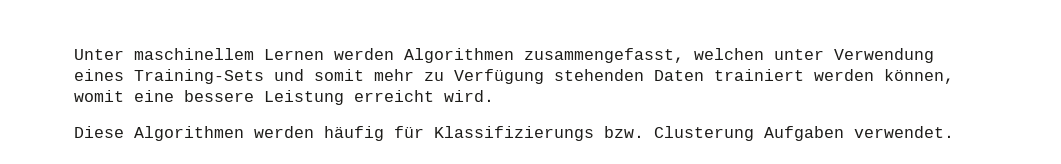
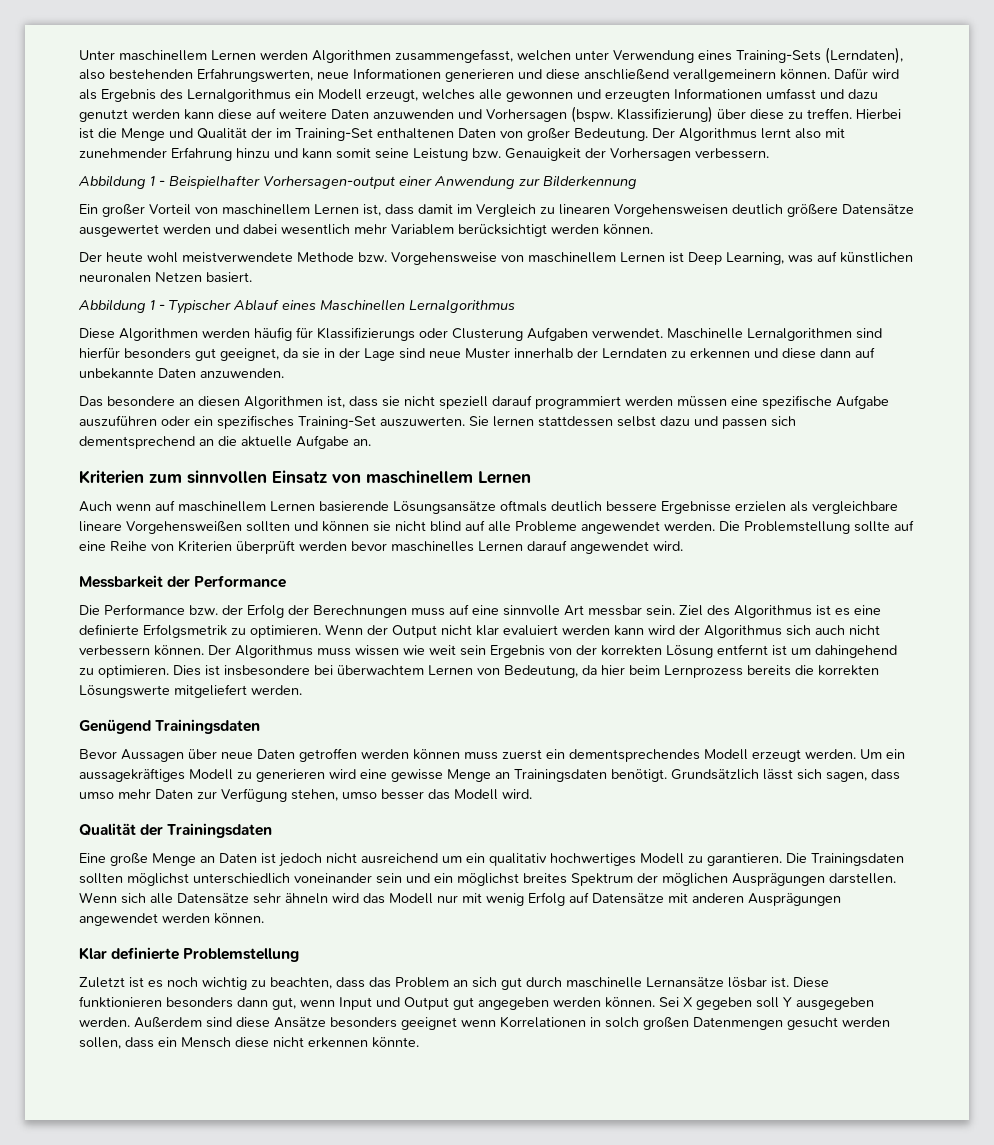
- Unter maschinellem Lernen werden Algorithmen zusammengefasst, welchen unter Verwendung eines Training-Sets und somit mehr zu Verfügung stehenden Daten trainiert werden können, womit eine bessere Leistung erreicht wird.
+ Unter maschinellem Lernen werden Algorithmen zusammengefasst, welchen unter Verwendung eines Training-Sets (Lerndaten), also bestehenden Erfahrungswerten, neue Informationen generieren und diese anschließend verallgemeinern können. Dafür wird als Ergebnis des Lernalgorithmus ein Modell erzeugt, welches alle gewonnen und erzeugten Informationen umfasst und dazu genutzt werden kann diese auf weitere Daten anzuwenden und Vorhersagen (bspw. Klassifizierung) über diese zu treffen. Hierbei ist die Menge und Qualität der im Training-Set enthaltenen Daten von großer Bedeutung. Der Algorithmus lernt also mit zunehmender Erfahrung hinzu und kann somit seine Leistung bzw. Genauigkeit der Vorhersagen verbessern.
+ Abbildung 1 - Beispielhafter Vorhersagen-output einer Anwendung zur Bilderkennung
+ Ein großer Vorteil von maschinellem Lernen ist, dass damit im Vergleich zu linearen Vorgehensweisen deutlich größere Datensätze ausgewertet werden und dabei wesentlich mehr Variablem berücksichtigt werden können.
+ Der heute wohl meistverwendete Methode bzw. Vorgehensweise von maschinellem Lernen ist Deep Learning, was auf künstlichen neuronalen Netzen basiert.
+ Abbildung 1 - Typischer Ablauf eines Maschinellen Lernalgorithmus
- Diese Algorithmen werden häufig für Klassifizierungs bzw. Clusterung Aufgaben verwendet.
+ Diese Algorithmen werden häufig für Klassifizierungs oder Clusterung Aufgaben verwendet.
+ Maschinelle Lernalgorithmen sind hierfür besonders gut geeignet, da sie in der Lage sind neue Muster innerhalb der Lerndaten zu erkennen und diese dann auf unbekannte Daten anzuwenden.
+ Das besondere an diesen Algorithmen ist, dass sie nicht speziell darauf programmiert werden müssen eine spezifische Aufgabe auszuführen oder ein spezifisches Training-Set auszuwerten. Sie lernen stattdessen selbst dazu und passen sich dementsprechend an die aktuelle Aufgabe an.
+ Kriterien zum sinnvollen Einsatz von maschinellem Lernen
+ Auch wenn auf maschinellem Lernen basierende Lösungsansätze oftmals deutlich bessere Ergebnisse erzielen als vergleichbare lineare Vorgehensweißen sollten und können sie nicht blind auf alle Probleme angewendet werden. Die Problemstellung sollte auf eine Reihe von Kriterien überprüft werden bevor maschinelles Lernen darauf angewendet wird.
+ Messbarkeit der Performance
+ Die Performance bzw. der Erfolg der Berechnungen muss auf eine sinnvolle Art messbar sein. Ziel des Algorithmus ist es eine definierte Erfolgsmetrik zu optimieren. Wenn der Output nicht klar evaluiert werden kann wird der Algorithmus sich auch nicht verbessern können. Der Algorithmus muss wissen wie weit sein Ergebnis von der korrekten Lösung entfernt ist um dahingehend zu optimieren. Dies ist insbesondere bei überwachtem Lernen von Bedeutung, da hier beim Lernprozess bereits die korrekten Lösungswerte mitgeliefert werden.
+ Genügend Trainingsdaten
+ Bevor Aussagen über neue Daten getroffen werden können muss zuerst ein dementsprechendes Modell erzeugt werden. Um ein aussagekräftiges Modell zu generieren wird eine gewisse Menge an Trainingsdaten benötigt. Grundsätzlich lässt sich sagen, dass umso mehr Daten zur Verfügung stehen, umso besser das Modell wird.
+ Qualität der Trainingsdaten
+ Eine große Menge an Daten ist jedoch nicht ausreichend um ein qualitativ hochwertiges Modell zu garantieren. Die Trainingsdaten sollten möglichst unterschiedlich voneinander sein und ein möglichst breites Spektrum der möglichen Ausprägungen darstellen. Wenn sich alle Datensätze sehr ähneln wird das Modell nur mit wenig Erfolg auf Datensätze mit anderen Ausprägungen angewendet werden können.
+ Klar definierte Problemstellung
+ Zuletzt ist es noch wichtig zu beachten, dass das Problem an sich gut durch maschinelle Lernansätze lösbar ist. Diese funktionieren besonders dann gut, wenn Input und Output gut angegeben werden können. Sei X gegeben soll Y ausgegeben werden. Außerdem sind diese Ansätze besonders geeignet wenn Korrelationen in solch großen Datenmengen gesucht werden sollen, dass ein Mensch diese nicht erkennen könnte.

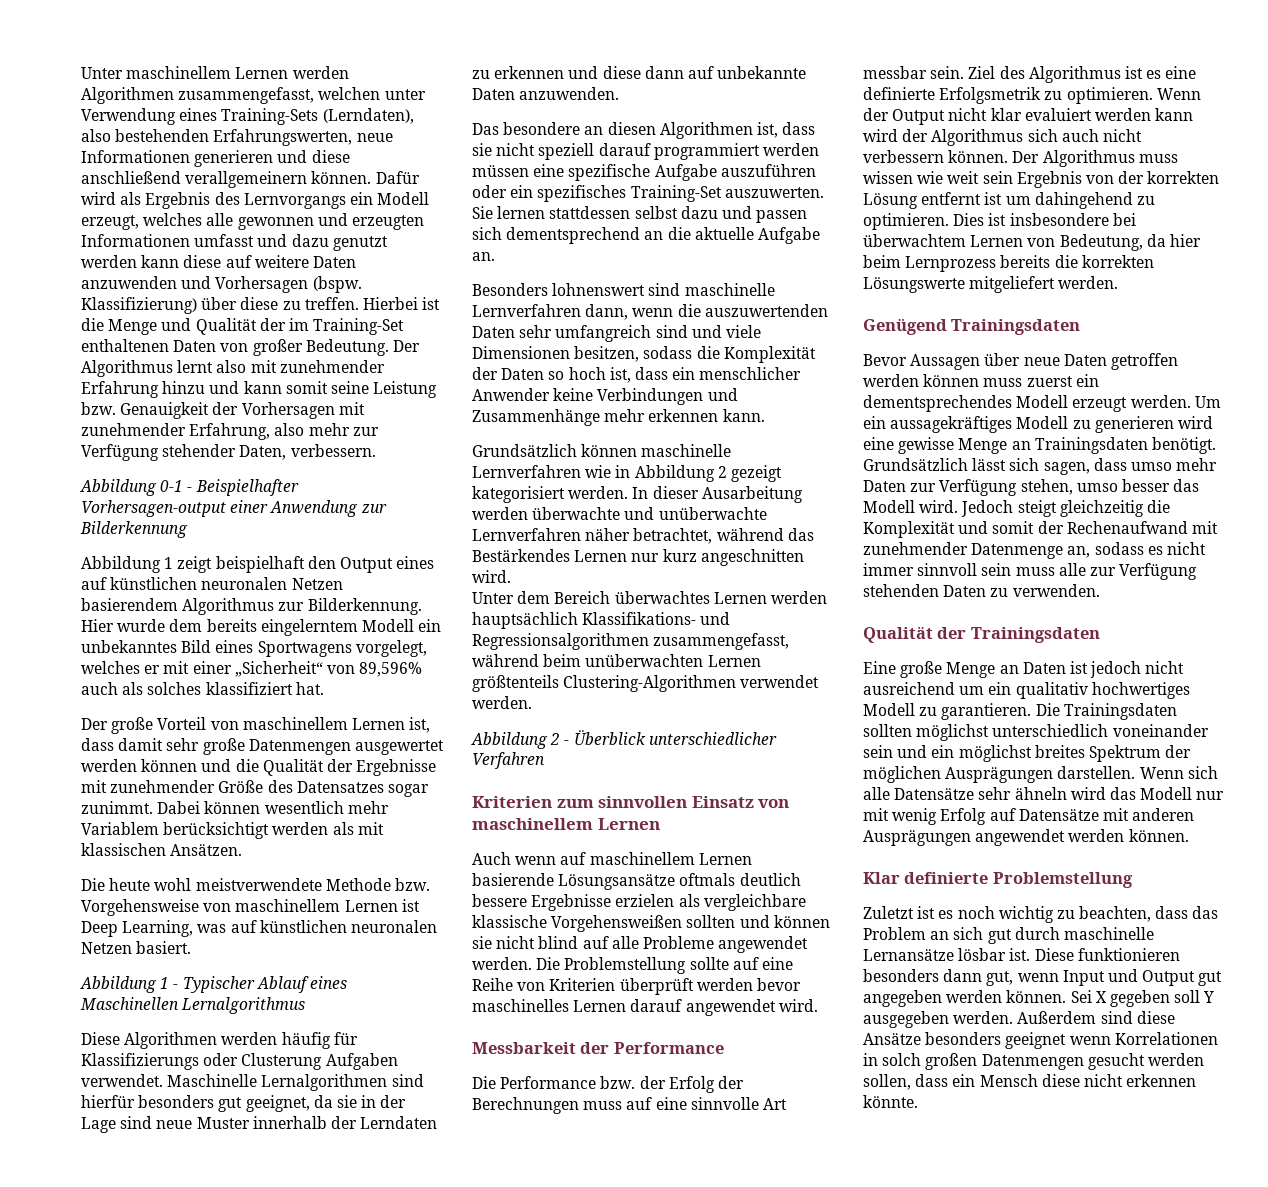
- Dafür wird als Ergebnis des Lernalgorithmus ein Modell erzeugt, welches alle gewonnen und erzeugten Informationen umfasst und dazu genutzt werden kann diese auf weitere Daten anzuwenden und Vorhersagen (bspw.
+ Dafür wird als Ergebnis des Lernvorgangs ein Modell erzeugt, welches alle gewonnen und erzeugten Informationen umfasst und dazu genutzt werden kann diese auf weitere Daten anzuwenden und Vorhersagen (bspw.
- Der Algorithmus lernt also mit zunehmender Erfahrung hinzu und kann somit seine Leistung bzw. Genauigkeit der Vorhersagen verbessern.
+ Der Algorithmus lernt also mit zunehmender Erfahrung hinzu und kann somit seine Leistung bzw. Genauigkeit der Vorhersagen mit zunehmender Erfahrung, also mehr zur Verfügung stehender Daten, verbessern.
- Abbildung 1 - Beispielhafter Vorhersagen-output einer Anwendung zur Bilderkennung
+ Abbildung 0-1 - Beispielhafter Vorhersagen-output einer Anwendung zur Bilderkennung
- Ein großer Vorteil von maschinellem Lernen ist, dass damit im Vergleich zu linearen Vorgehensweisen deutlich größere Datensätze ausgewertet werden und dabei wesentlich mehr Variablem berücksichtigt werden können.
- Der heute wohl meistverwendete Methode bzw. Vorgehensweise von maschinellem Lernen ist Deep Learning, was auf künstlichen neuronalen Netzen basiert.
+ Abbildung 1 zeigt beispielhaft den Output eines auf künstlichen neuronalen Netzen basierendem Algorithmus zur Bilderkennung. Hier wurde dem bereits eingelerntem Modell ein unbekanntes Bild eines Sportwagens vorgelegt, welches er mit einer „Sicherheit“ von 89,596% auch als solches klassifiziert hat.
+ Der große Vorteil von maschinellem Lernen ist, dass damit sehr große Datenmengen ausgewertet werden können und die Qualität der Ergebnisse mit zunehmender Größe des Datensatzes sogar zunimmt. Dabei können wesentlich mehr Variablem berücksichtigt werden als mit klassischen Ansätzen.
+ Die heute wohl meistverwendete Methode bzw. Vorgehensweise von maschinellem Lernen ist Deep Learning, was auf künstlichen neuronalen Netzen basiert.
+ Besonders lohnenswert sind maschinelle Lernverfahren dann, wenn die auszuwertenden Daten sehr umfangreich sind und viele Dimensionen besitzen, sodass die Komplexität der Daten so hoch ist, dass ein menschlicher Anwender keine Verbindungen und Zusammenhänge mehr erkennen kann.
+ Grundsätzlich können maschinelle Lernverfahren wie in Abbildung 2 gezeigt kategorisiert werden. In dieser Ausarbeitung werden überwachte und unüberwachte Lernverfahren näher betrachtet, während das Bestärkendes Lernen nur kurz angeschnitten wird.
+ Unter dem Bereich überwachtes Lernen werden hauptsächlich Klassifikations- und Regressionsalgorithmen zusammengefasst, während beim unüberwachten Lernen größtenteils Clustering-Algorithmen verwendet werden.
+ Abbildung 2 - Überblick unterschiedlicher Verfahren
- Auch wenn auf maschinellem Lernen basierende Lösungsansätze oftmals deutlich bessere Ergebnisse erzielen als vergleichbare lineare Vorgehensweißen sollten und können sie nicht blind auf alle Probleme angewendet werden.
+ Auch wenn auf maschinellem Lernen basierende Lösungsansätze oftmals deutlich bessere Ergebnisse erzielen als vergleichbare klassische Vorgehensweißen sollten und können sie nicht blind auf alle Probleme angewendet werden.
+ Jedoch steigt gleichzeitig die Komplexität und somit der Rechenaufwand mit zunehmender Datenmenge an, sodass es nicht immer sinnvoll sein muss alle zur Verfügung stehenden Daten zu verwenden.

